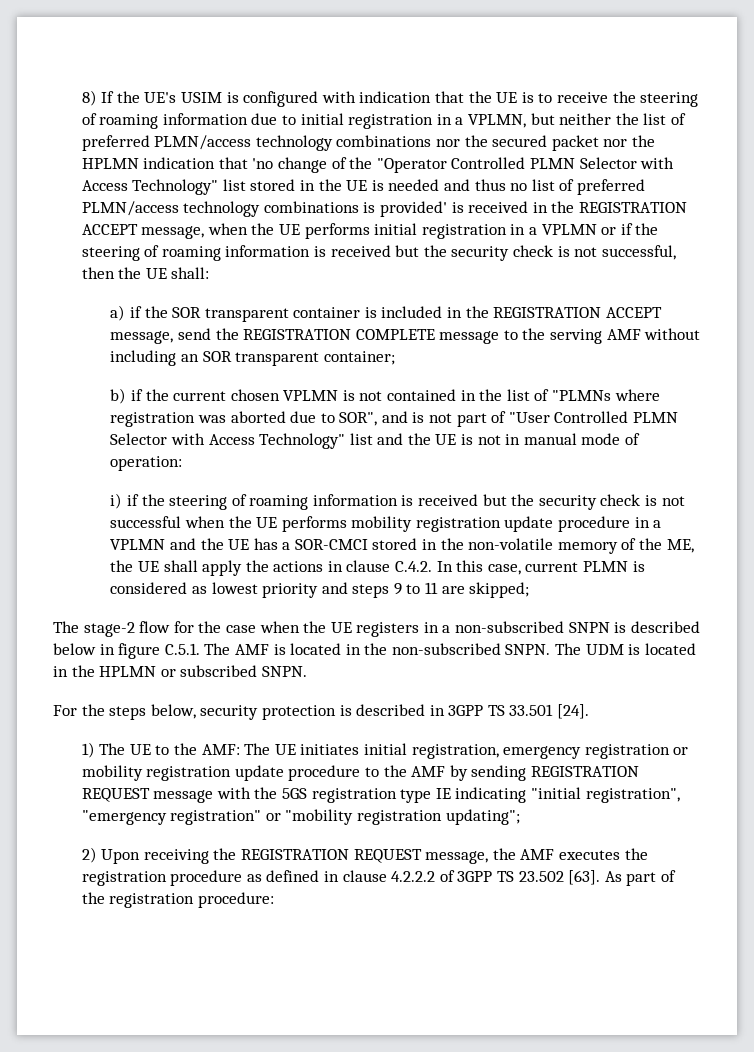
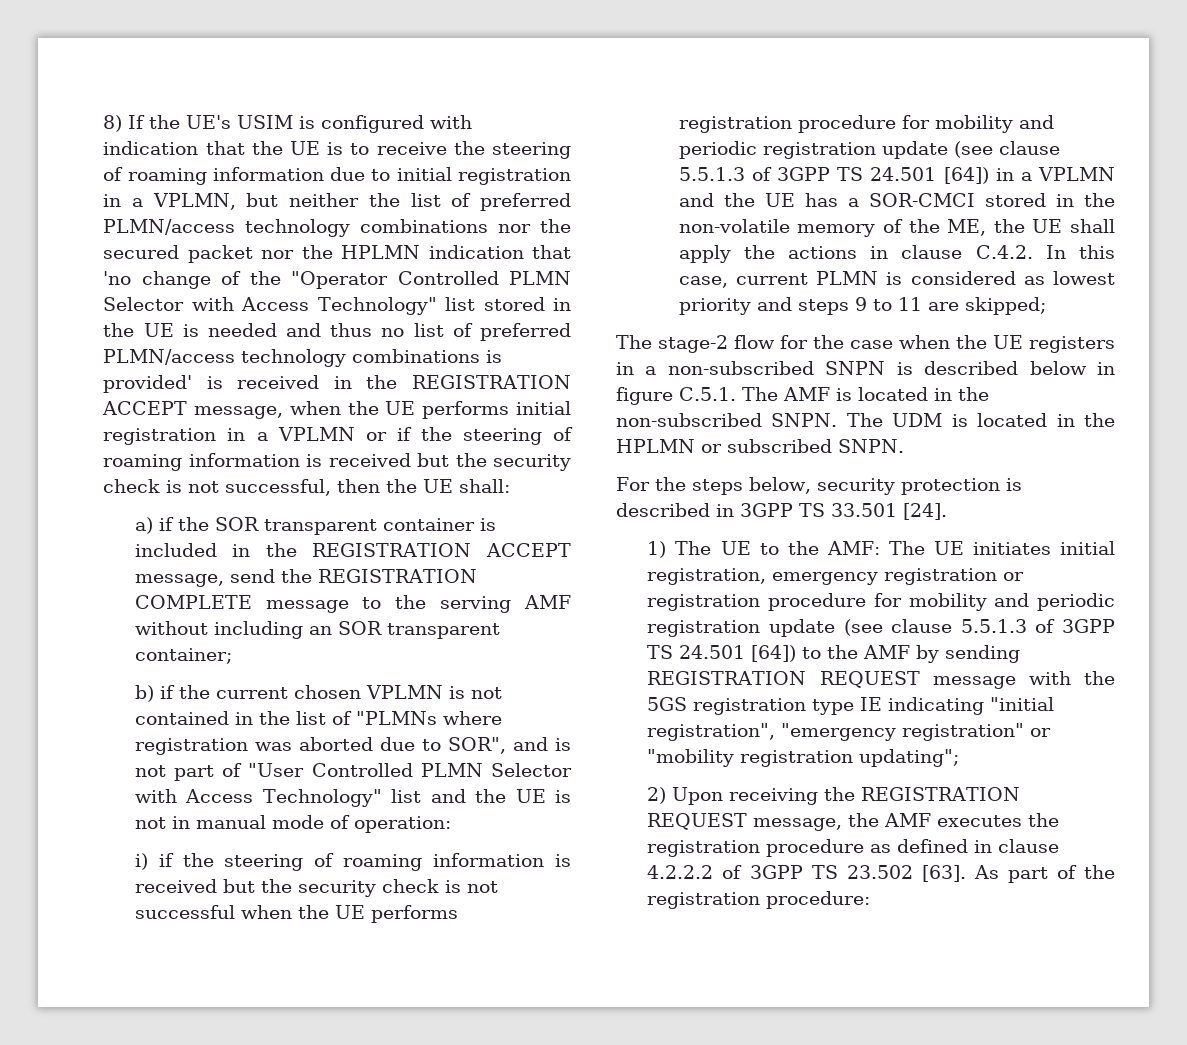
- i) if the steering of roaming information is received but the security check is not successful when the UE performs mobility registration update procedure in a VPLMN and the UE has a SOR-CMCI stored in the non-volatile memory of the ME, the UE shall apply the actions in clause C.4.2. In this case, current PLMN is considered as lowest priority and steps 9 to 11 are skipped;
+ i) if the steering of roaming information is received but the security check is not successful when the UE performs registration procedure for mobility and periodic registration update (see clause 5.5.1.3 of 3GPP TS 24.501 [64]) in a VPLMN and the UE has a SOR-CMCI stored in the non-volatile memory of the ME, the UE shall apply the actions in clause C.4.2. In this case, current PLMN is considered as lowest priority and steps 9 to 11 are skipped;
- 1) The UE to the AMF: The UE initiates initial registration, emergency registration or mobility registration update procedure to the AMF by sending REGISTRATION REQUEST message with the 5GS registration type IE indicating "initial registration", "emergency registration" or "mobility registration updating";
+ 1) The UE to the AMF: The UE initiates initial registration, emergency registration or registration procedure for mobility and periodic registration update (see clause 5.5.1.3 of 3GPP TS 24.501 [64]) to the AMF by sending REGISTRATION REQUEST message with the 5GS registration type IE indicating "initial registration", "emergency registration" or "mobility registration updating";

